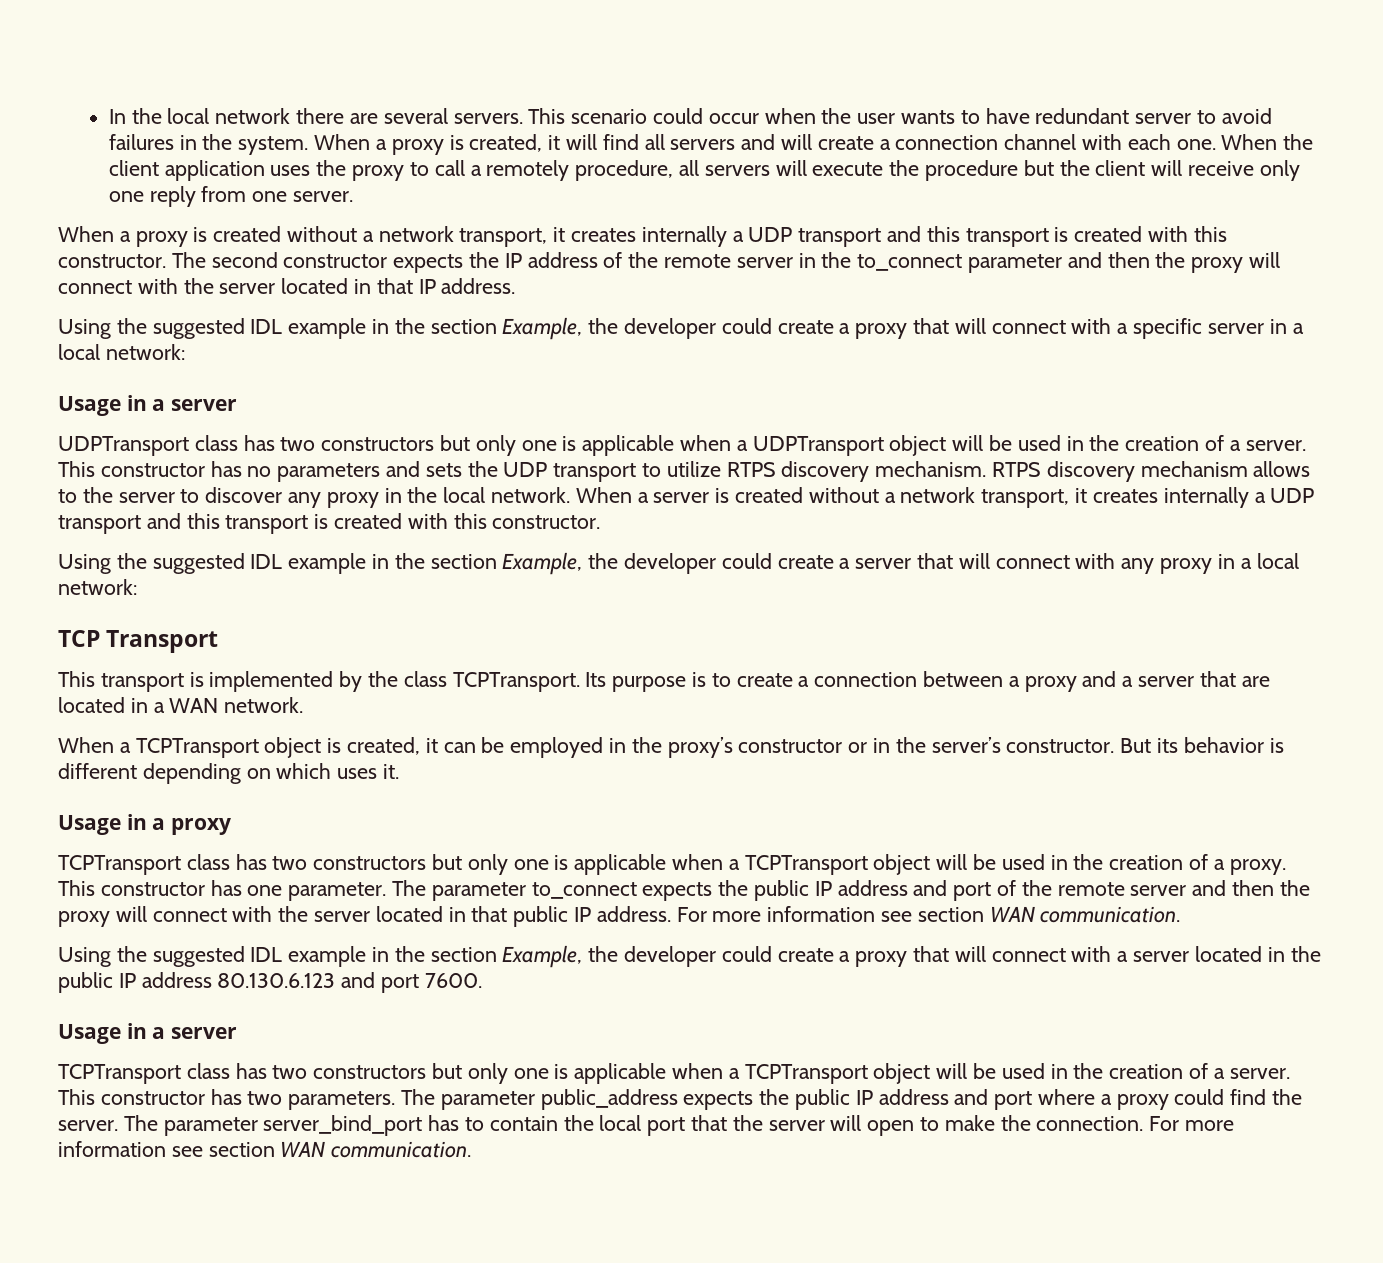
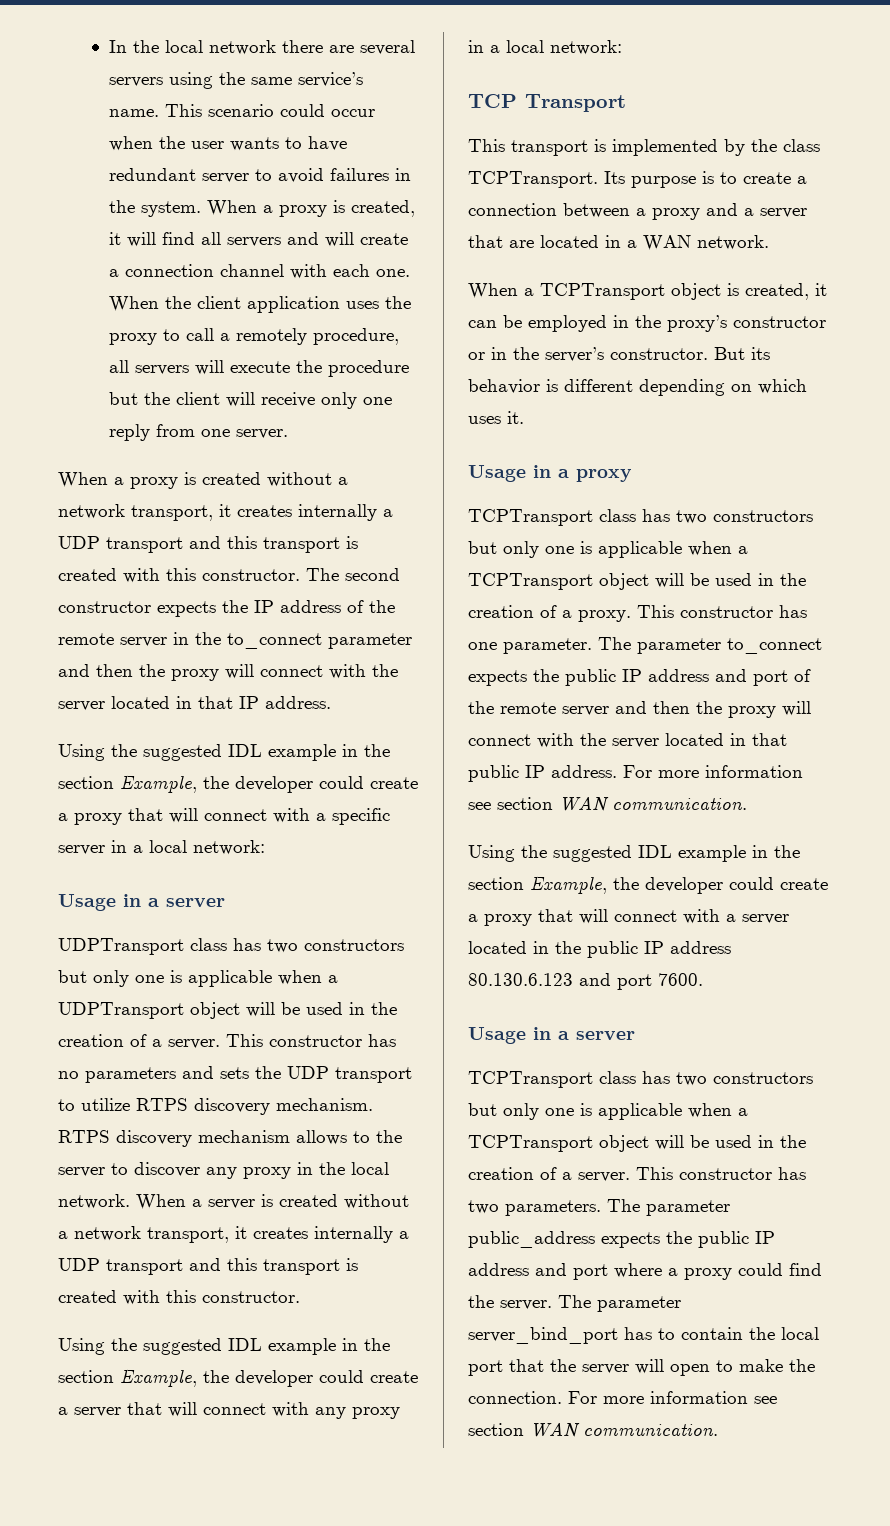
- In the local network there are several servers.
+ In the local network there are several servers using the same service’s name.

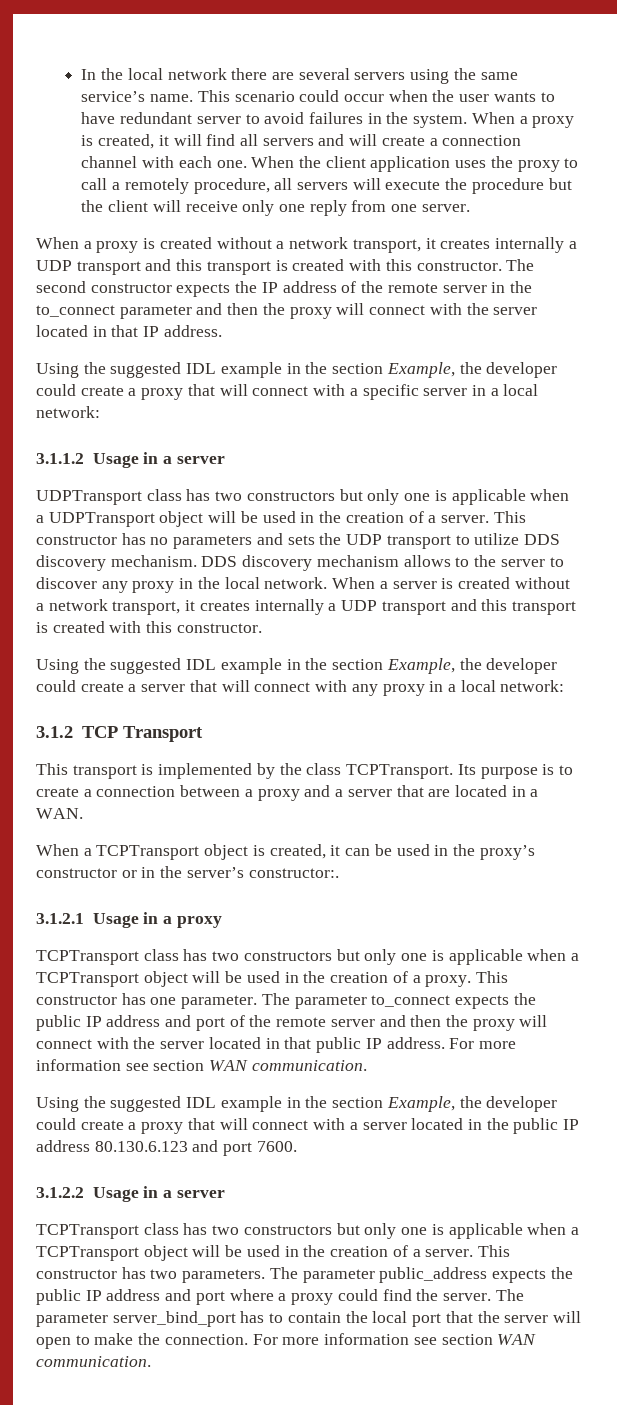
  Using the suggested IDL example in the section Example, the developer could create a proxy that will connect with a specific server in a local network:
- Usage in a server
+ 3.1.1.2 Usage in a server
- This constructor has no parameters and sets the UDP transport to utilize RTPS discovery mechanism.
+ This constructor has no parameters and sets the UDP transport to utilize DDS discovery mechanism.
- RTPS discovery mechanism allows to the server to discover any proxy in the local network.
+ DDS discovery mechanism allows to the server to discover any proxy in the local network.
- TCP Transport
+ 3.1.2 TCP Transport
- Its purpose is to create a connection between a proxy and a server that are located in a WAN network.
+ Its purpose is to create a connection between a proxy and a server that are located in a WAN.
- When a TCPTransport object is created, it can be employed in the proxy’s constructor or in the server’s constructor. But its behavior is different depending on which uses it.
- Usage in a proxy
+ When a TCPTransport object is created, it can be used in the proxy’s constructor or in the server’s constructor:.
+ 3.1.2.1 Usage in a proxy
  Using the suggested IDL example in the section Example, the developer could create a proxy that will connect with a server located in the public IP address 80.130.6.123 and port 7600.
- Usage in a server
+ 3.1.2.2 Usage in a server

